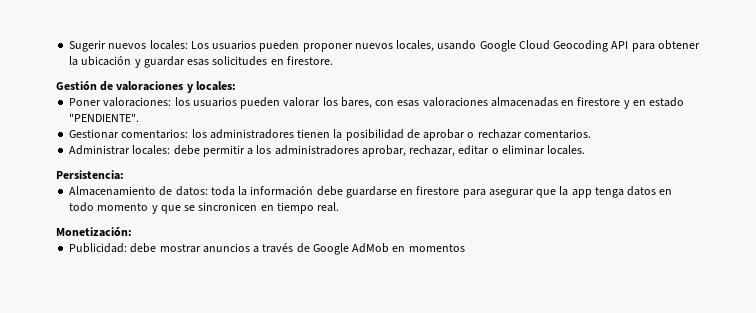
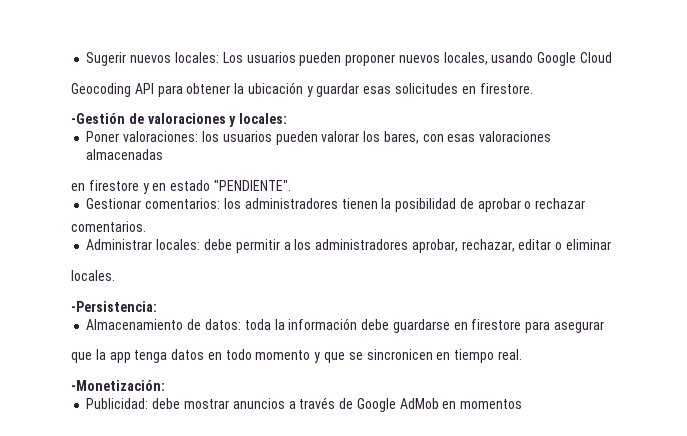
- Sugerir nuevos locales: Los usuarios pueden proponer nuevos locales, usando Google Cloud Geocoding API para obtener la ubicación y guardar esas solicitudes en firestore.
+ Sugerir nuevos locales: Los usuarios pueden proponer nuevos locales, usando Google Cloud
+ Geocoding API para obtener la ubicación y guardar esas solicitudes en firestore.
- Gestión de valoraciones y locales:
+ -Gestión de valoraciones y locales:
- Poner valoraciones: los usuarios pueden valorar los bares, con esas valoraciones almacenadas en firestore y en estado "PENDIENTE".
+ Poner valoraciones: los usuarios pueden valorar los bares, con esas valoraciones almacenadas
+ en firestore y en estado "PENDIENTE".
- Gestionar comentarios: los administradores tienen la posibilidad de aprobar o rechazar comentarios.
+ Gestionar comentarios: los administradores tienen la posibilidad de aprobar o rechazar
+ comentarios.
- Administrar locales: debe permitir a los administradores aprobar, rechazar, editar o eliminar locales.
+ Administrar locales: debe permitir a los administradores aprobar, rechazar, editar o eliminar
+ locales.
- Persistencia:
+ -Persistencia:
- Almacenamiento de datos: toda la información debe guardarse en firestore para asegurar que la app tenga datos en todo momento y que se sincronicen en tiempo real.
+ Almacenamiento de datos: toda la información debe guardarse en firestore para asegurar
+ que la app tenga datos en todo momento y que se sincronicen en tiempo real.
- Monetización:
+ -Monetización:

